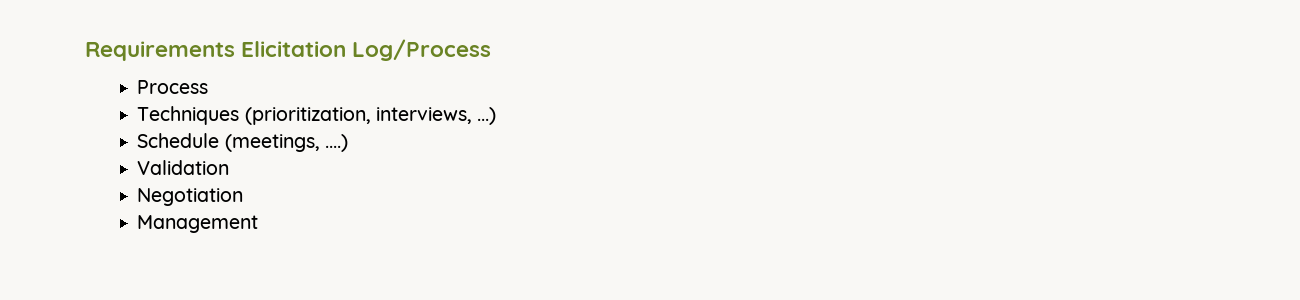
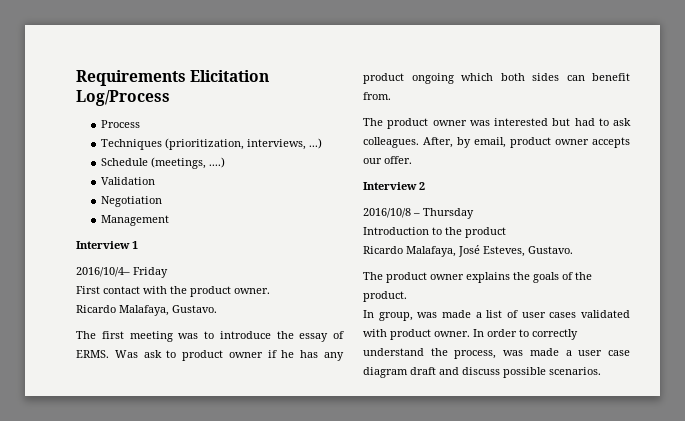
+ Interview 1
+ 2016/10/4– Friday
+ First contact with the product owner.
+ Ricardo Malafaya, Gustavo.
+ The first meeting was to introduce the essay of ERMS. Was ask to product owner if he has any product ongoing which both sides can benefit from.
+ The product owner was interested but had to ask colleagues. After, by email, product owner accepts our offer.
+ Interview 2
+ 2016/10/8 – Thursday
+ Introduction to the product
+ Ricardo Malafaya, José Esteves, Gustavo.
+ The product owner explains the goals of the product.
+ In group, was made a list of user cases validated with product owner. In order to correctly understand the process, was made a user case diagram draft and discuss possible scenarios.

